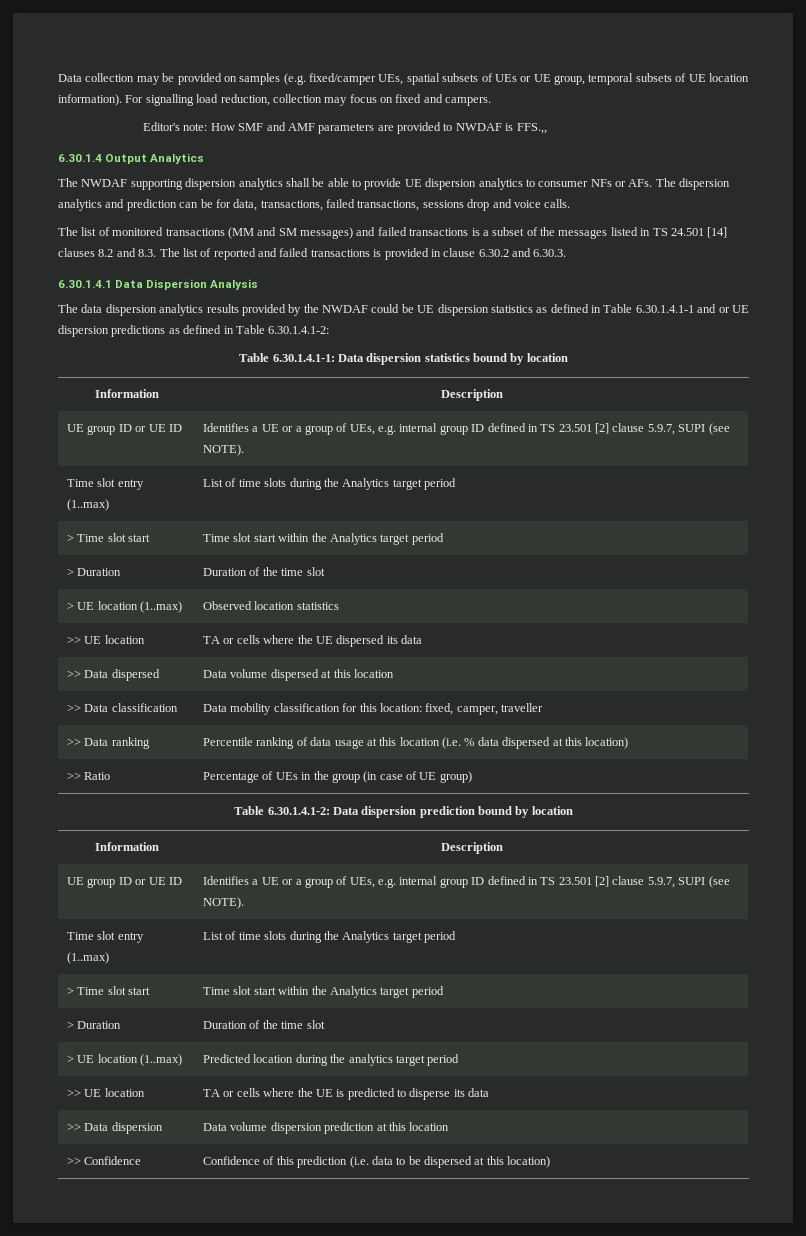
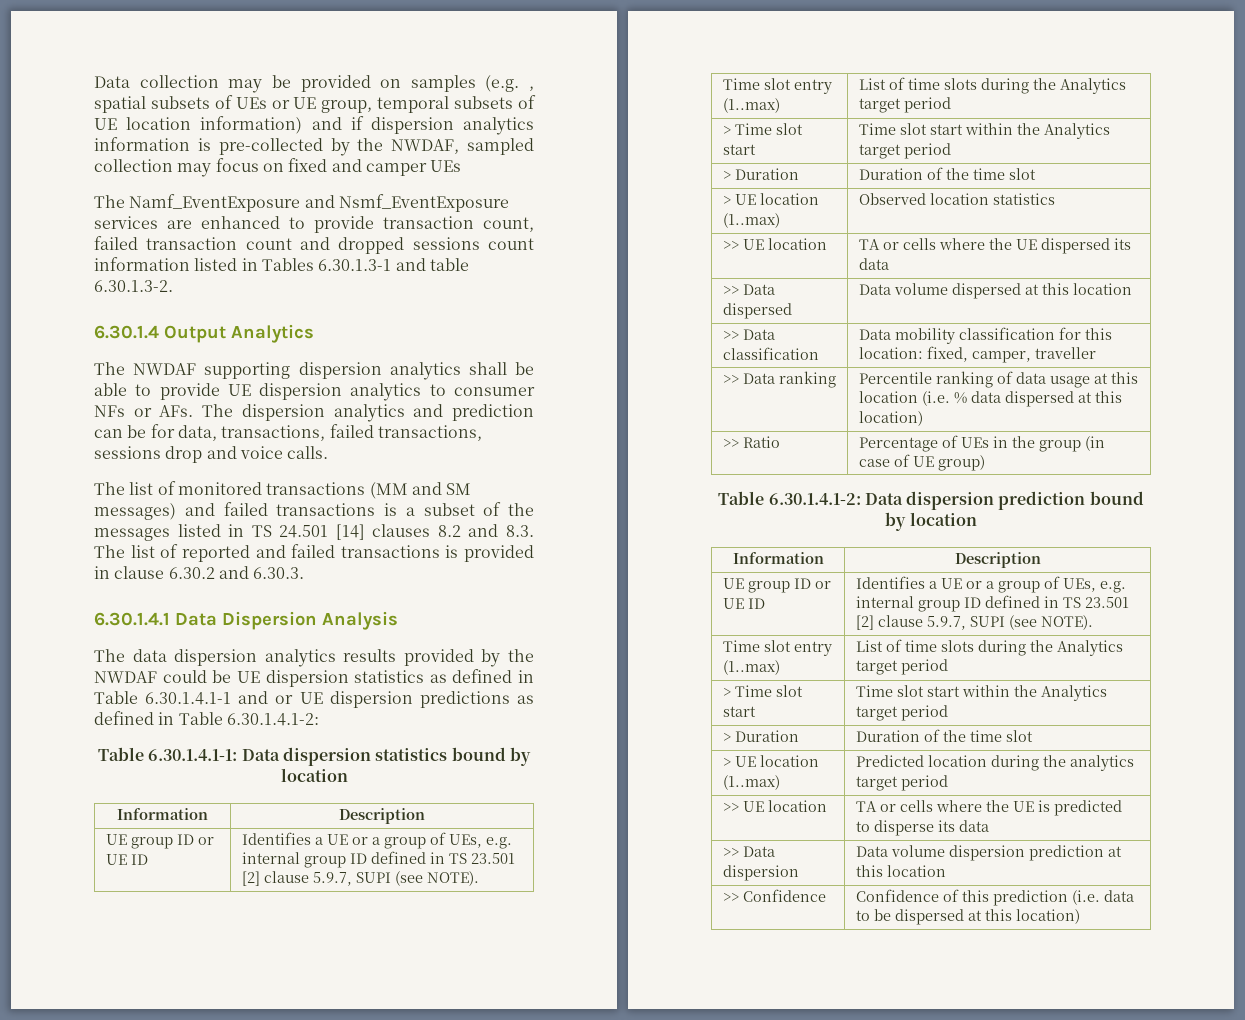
- Data collection may be provided on samples (e.g. fixed/camper UEs, spatial subsets of UEs or UE group, temporal subsets of UE location information). For signalling load reduction, collection may focus on fixed and campers.
- Editor's note: How SMF and AMF parameters are provided to NWDAF is FFS.,,
+ Data collection may be provided on samples (e.g. , spatial subsets of UEs or UE group, temporal subsets of UE location information) and if dispersion analytics information is pre-collected by the NWDAF, sampled collection may focus on fixed and camper UEs
+ The Namf_EventExposure and Nsmf_EventExposure services are enhanced to provide transaction count, failed transaction count and dropped sessions count information listed in Tables 6.30.1.3-1 and table 6.30.1.3-2.

